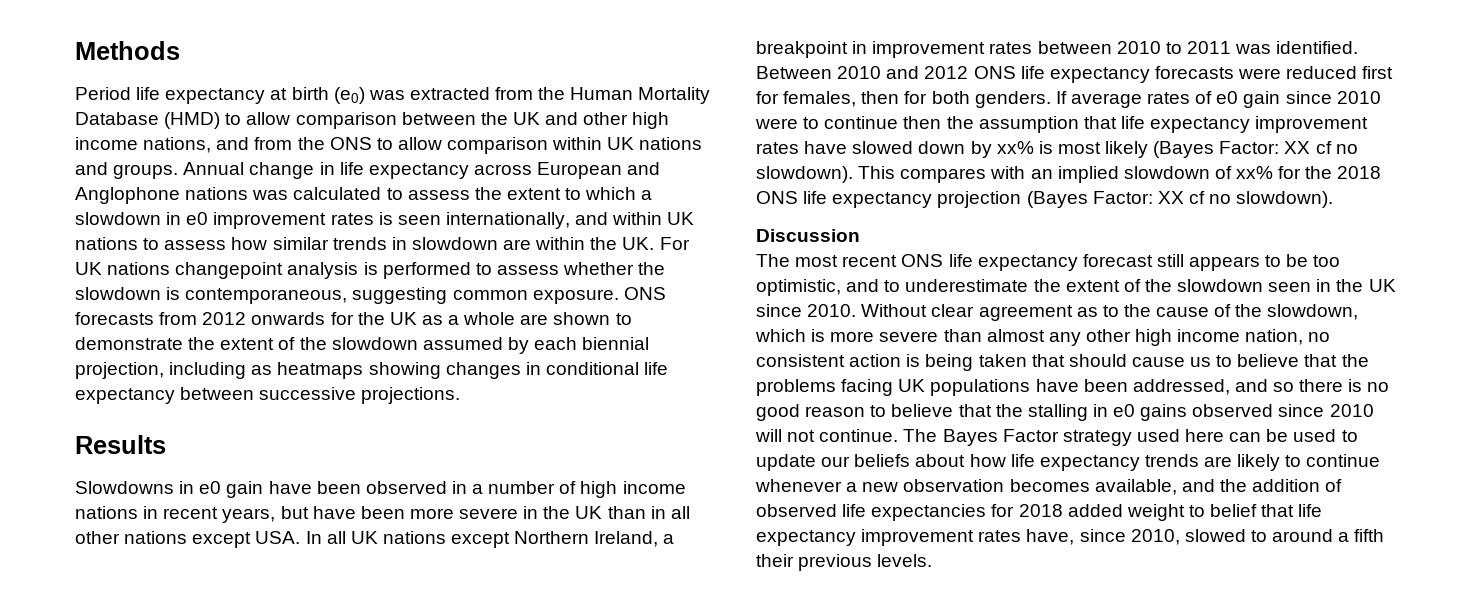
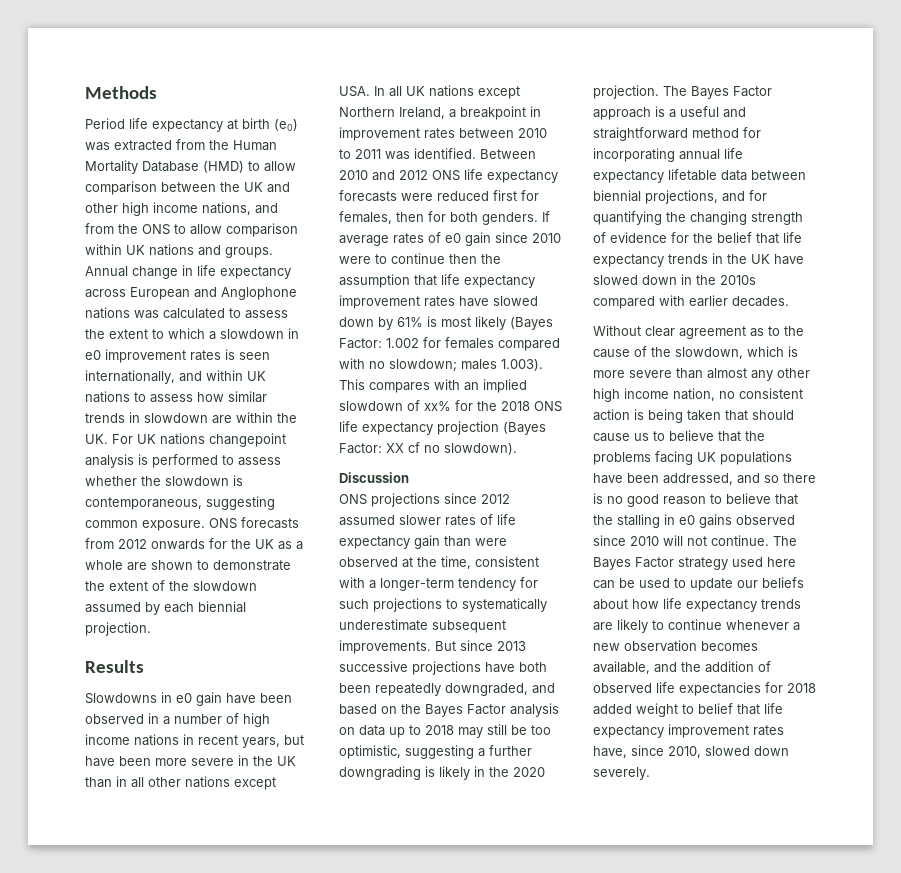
- ONS forecasts from 2012 onwards for the UK as a whole are shown to demonstrate the extent of the slowdown assumed by each biennial projection, including as heatmaps showing changes in conditional life expectancy between successive projections.
+ ONS forecasts from 2012 onwards for the UK as a whole are shown to demonstrate the extent of the slowdown assumed by each biennial projection.
- If average rates of e0 gain since 2010 were to continue then the assumption that life expectancy improvement rates have slowed down by xx% is most likely (Bayes Factor: XX cf no slowdown). This compares with an implied slowdown of xx% for the 2018 ONS life expectancy projection (Bayes Factor: XX cf no slowdown).
+ If average rates of e0 gain since 2010 were to continue then the assumption that life expectancy improvement rates have slowed down by 61% is most likely (Bayes Factor: 1.002 for females compared with no slowdown; males 1.003). This compares with an implied slowdown of xx% for the 2018 ONS life expectancy projection (Bayes Factor: XX cf no slowdown).
- The most recent ONS life expectancy forecast still appears to be too optimistic, and to underestimate the extent of the slowdown seen in the UK since 2010. Without clear agreement as to the cause of the slowdown, which is more severe than almost any other high income nation, no consistent action is being taken that should cause us to believe that the problems facing UK populations have been addressed, and so there is no good reason to believe that the stalling in e0 gains observed since 2010 will not continue.
+ ONS projections since 2012 assumed slower rates of life expectancy gain than were observed at the time, consistent with a longer-term tendency for such projections to systematically underestimate subsequent improvements. But since 2013 successive projections have both been repeatedly downgraded, and based on the Bayes Factor analysis on data up to 2018 may still be too optimistic, suggesting a further downgrading is likely in the 2020 projection. The Bayes Factor approach is a useful and straightforward method for incorporating annual life expectancy lifetable data between biennial projections, and for quantifying the changing strength of evidence for the belief that life expectancy trends in the UK have slowed down in the 2010s compared with earlier decades.
+ Without clear agreement as to the cause of the slowdown, which is more severe than almost any other high income nation, no consistent action is being taken that should cause us to believe that the problems facing UK populations have been addressed, and so there is no good reason to believe that the stalling in e0 gains observed since 2010 will not continue.
- The Bayes Factor strategy used here can be used to update our beliefs about how life expectancy trends are likely to continue whenever a new observation becomes available, and the addition of observed life expectancies for 2018 added weight to belief that life expectancy improvement rates have, since 2010, slowed to around a fifth their previous levels.
+ The Bayes Factor strategy used here can be used to update our beliefs about how life expectancy trends are likely to continue whenever a new observation becomes available, and the addition of observed life expectancies for 2018 added weight to belief that life expectancy improvement rates have, since 2010, slowed down severely.

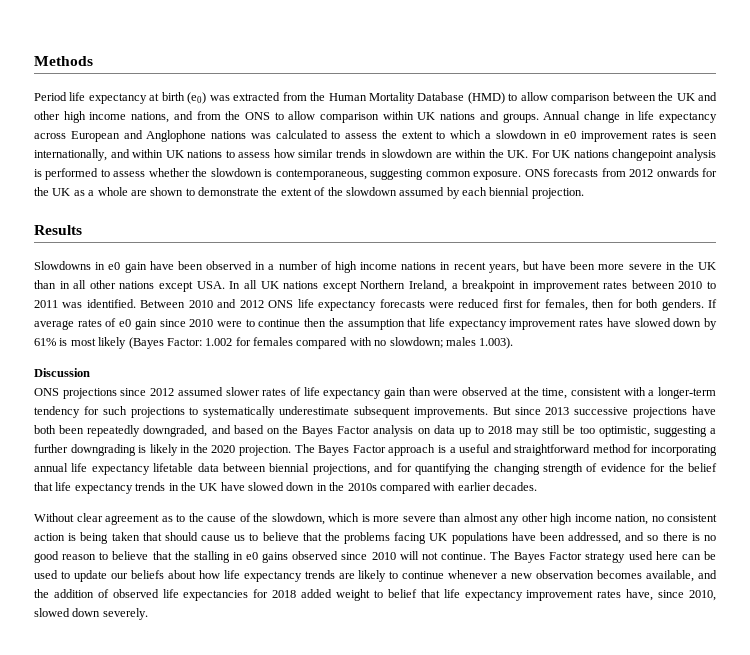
- If average rates of e0 gain since 2010 were to continue then the assumption that life expectancy improvement rates have slowed down by 61% is most likely (Bayes Factor: 1.002 for females compared with no slowdown; males 1.003). This compares with an implied slowdown of xx% for the 2018 ONS life expectancy projection (Bayes Factor: XX cf no slowdown).
+ If average rates of e0 gain since 2010 were to continue then the assumption that life expectancy improvement rates have slowed down by 61% is most likely (Bayes Factor: 1.002 for females compared with no slowdown; males 1.003).

